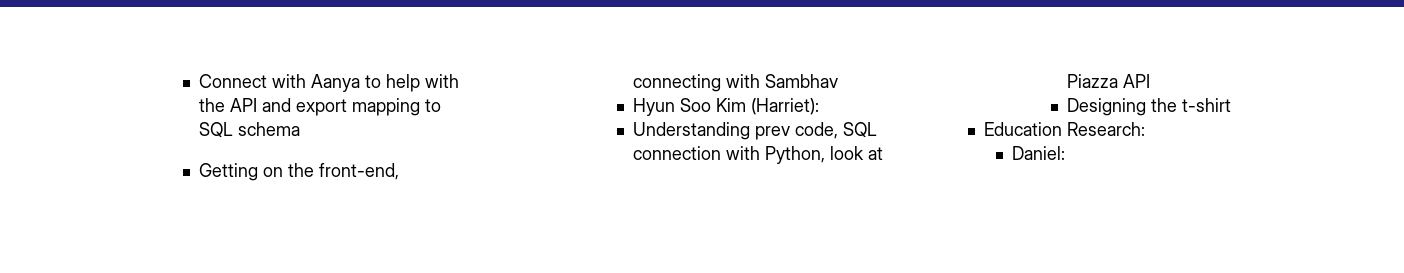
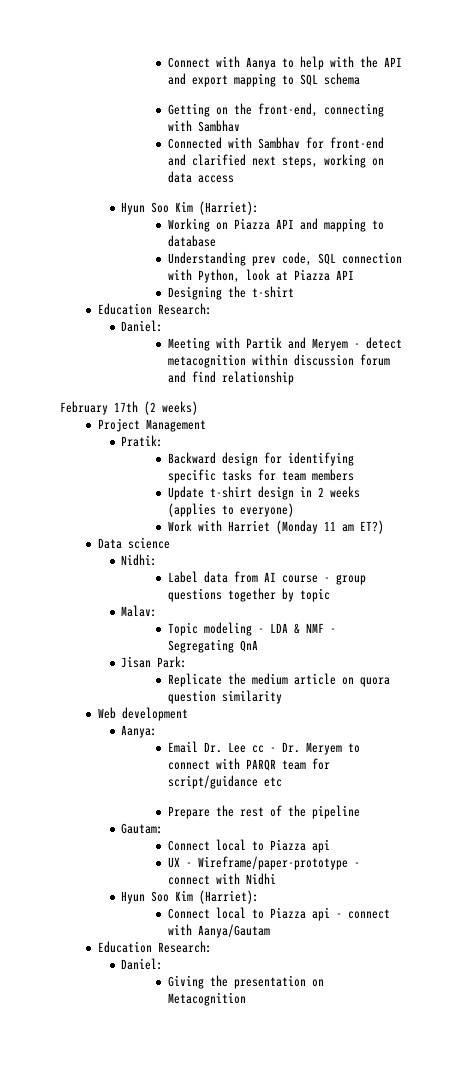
+ Connected with Sambhav for front-end and clarified next steps, working on data access
  Hyun Soo Kim (Harriet):
+ Working on Piazza API and mapping to database
+ Meeting with Partik and Meryem - detect metacognition within discussion forum and find relationship
+ February 17th (2 weeks)
+ Project Management
+ Pratik:
+ Backward design for identifying specific tasks for team members
+ Update t-shirt design in 2 weeks (applies to everyone)
+ Work with Harriet (Monday 11 am ET?)
+ Data science
+ Nidhi:
+ Label data from AI course - group questions together by topic
+ Malav:
+ Topic modeling - LDA & NMF - Segregating QnA
+ Jisan Park:
+ Replicate the medium article on quora question similarity
+ Web development
+ Aanya:
+ Email Dr. Lee cc - Dr. Meryem to connect with PARQR team for script/guidance etc
+ Prepare the rest of the pipeline
+ Gautam:
+ Connect local to Piazza api
+ UX - Wireframe/paper-prototype - connect with Nidhi
+ Hyun Soo Kim (Harriet):
+ Connect local to Piazza api - connect with Aanya/Gautam
+ Education Research:
+ Daniel:
+ Giving the presentation on Metacognition

